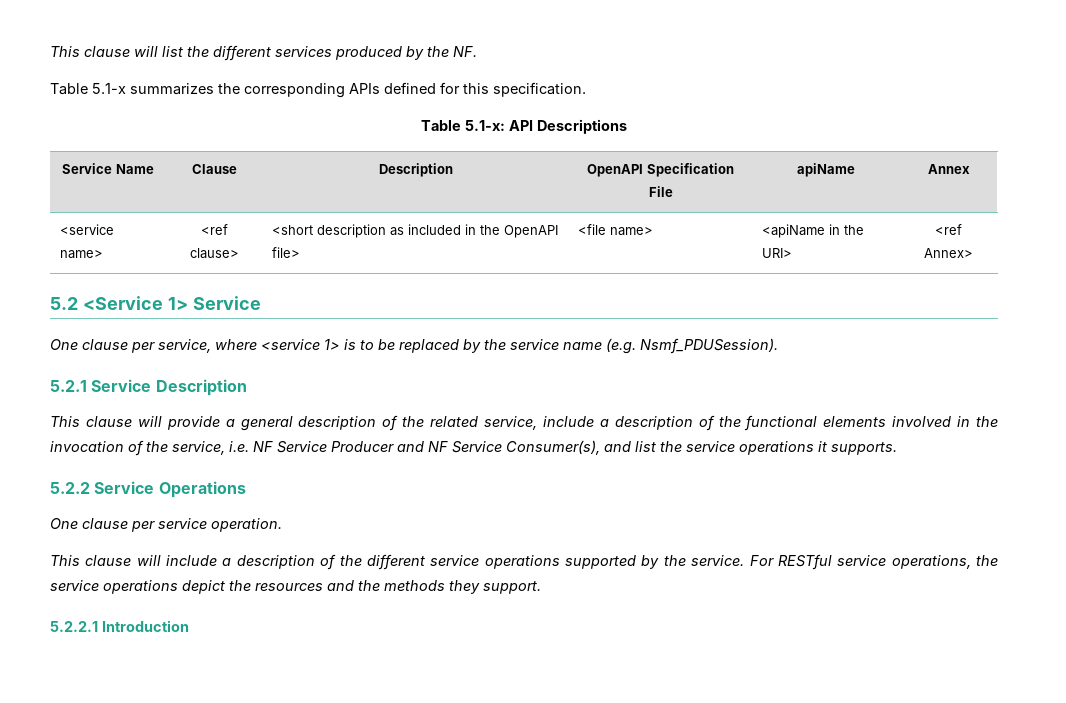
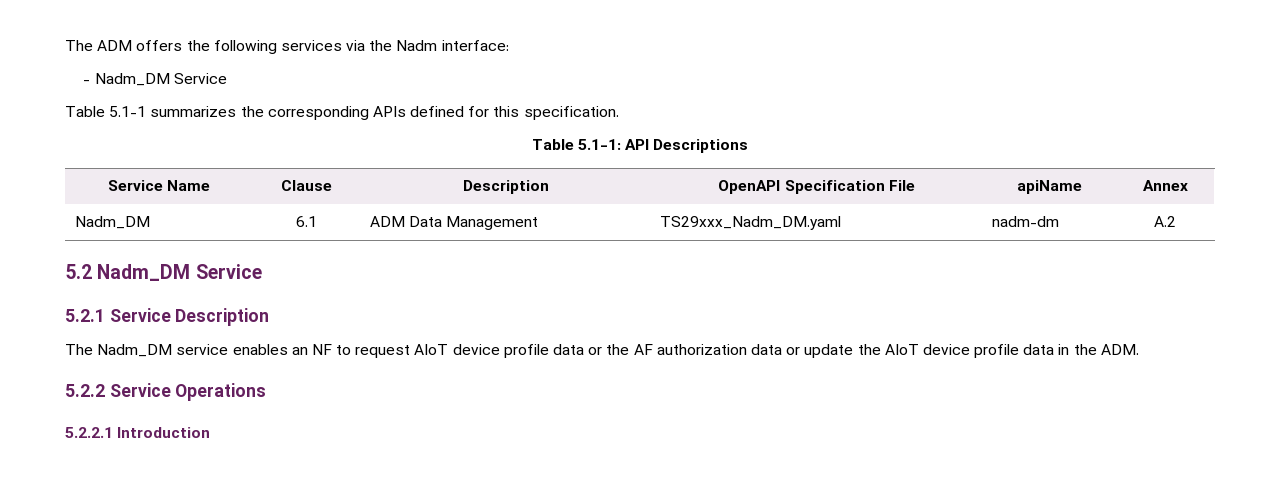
- This clause will list the different services produced by the NF.
- Table 5.1-x summarizes the corresponding APIs defined for this specification.
+ The ADM offers the following services via the Nadm interface:
+ - Nadm_DM Service
+ Table 5.1-1 summarizes the corresponding APIs defined for this specification.
- Table 5.1-x: API Descriptions
+ Table 5.1-1: API Descriptions
- <service name> | <ref clause> | <short description as included in the OpenAPI file> | <file name> | <apiName in the URI> | <ref Annex>
+ Nadm_DM | 6.1 | ADM Data Management | TS29xxx_Nadm_DM.yaml | nadm-dm | A.2
- 5.2 <Service 1> Service
- One clause per service, where <service 1> is to be replaced by the service name (e.g. Nsmf_PDUSession).
+ 5.2 Nadm_DM Service
  5.2.1 Service Description
- This clause will provide a general description of the related service, include a description of the functional elements involved in the invocation of the service, i.e. NF Service Producer and NF Service Consumer(s), and list the service operations it supports.
+ The Nadm_DM service enables an NF to request AIoT device profile data or the AF authorization data or update the AIoT device profile data in the ADM.
  5.2.2 Service Operations
- One clause per service operation.
- This clause will include a description of the different service operations supported by the service. For RESTful service operations, the service operations depict the resources and the methods they support.

